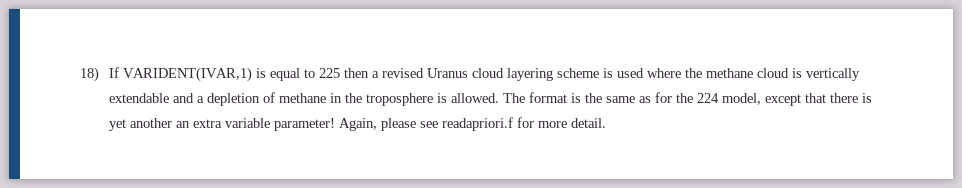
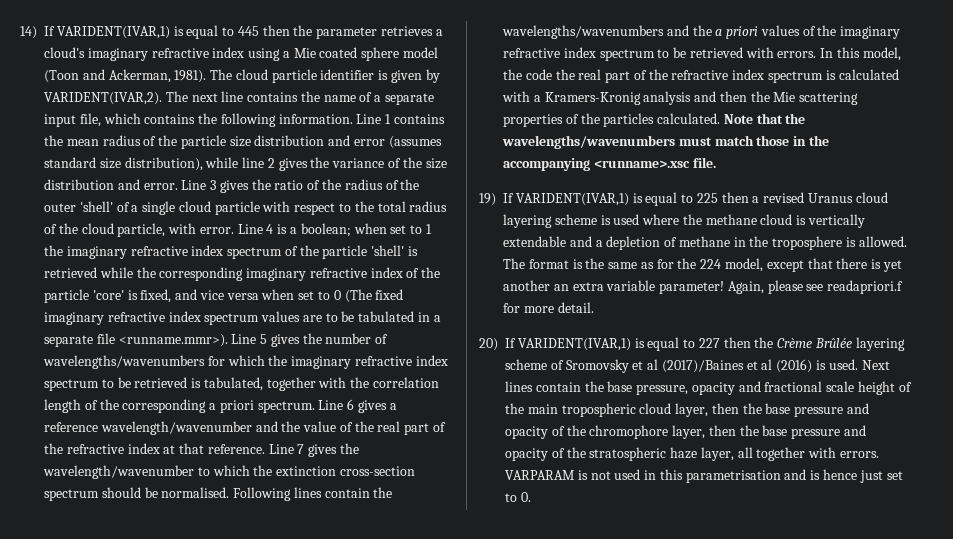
- 18) If VARIDENT(IVAR,1) is equal to 225 then a revised Uranus cloud layering scheme is used where the methane cloud is vertically extendable and a depletion of methane in the troposphere is allowed.
+ 14) If VARIDENT(IVAR,1) is equal to 445 then the parameter retrieves a cloud's imaginary refractive index using a Mie coated sphere model (Toon and Ackerman, 1981). The cloud particle identifier is given by VARIDENT(IVAR,2). The next line contains the name of a separate input file, which contains the following information. Line 1 contains the mean radius of the particle size distribution and error (assumes standard size distribution), while line 2 gives the variance of the size distribution and error. Line 3 gives the ratio of the radius of the outer 'shell' of a single cloud particle with respect to the total radius of the cloud particle, with error. Line 4 is a boolean; when set to 1 the imaginary refractive index spectrum of the particle 'shell' is retrieved while the corresponding imaginary refractive index of the particle 'core' is fixed, and vice versa when set to 0 (The fixed imaginary refractive index spectrum values are to be tabulated in a separate file <runname.mmr>). Line 5 gives the number of wavelengths/wavenumbers for which the imaginary refractive index spectrum to be retrieved is tabulated, together with the correlation length of the corresponding a priori spectrum. Line 6 gives a reference wavelength/wavenumber and the value of the real part of the refractive index at that reference. Line 7 gives the wavelength/wavenumber to which the extinction cross-section spectrum should be normalised. Following lines contain the wavelengths/wavenumbers and the a priori values of the imaginary refractive index spectrum to be retrieved with errors. In this model, the code the real part of the refractive index spectrum is calculated with a Kramers-Kronig analysis and then the Mie scattering properties of the particles calculated. Note that the wavelengths/wavenumbers must match those in the accompanying <runname>.xsc file.
+ 19) If VARIDENT(IVAR,1) is equal to 225 then a revised Uranus cloud layering scheme is used where the methane cloud is vertically extendable and a depletion of methane in the troposphere is allowed.
+ 20) If VARIDENT(IVAR,1) is equal to 227 then the Crème Brûlée layering scheme of Sromovsky et al (2017)/Baines et al (2016) is used. Next lines contain the base pressure, opacity and fractional scale height of the main tropospheric cloud layer, then the base pressure and opacity of the chromophore layer, then the base pressure and opacity of the stratospheric haze layer, all together with errors. VARPARAM is not used in this parametrisation and is hence just set to 0.

